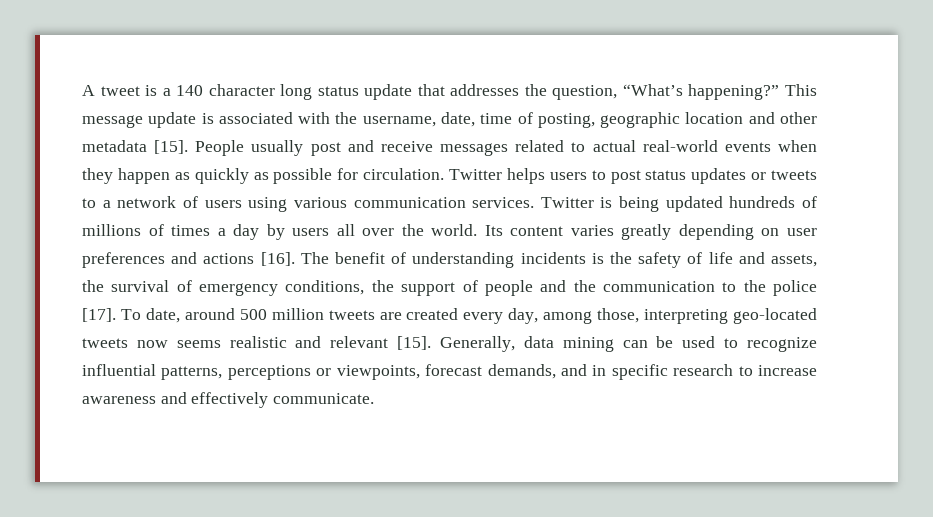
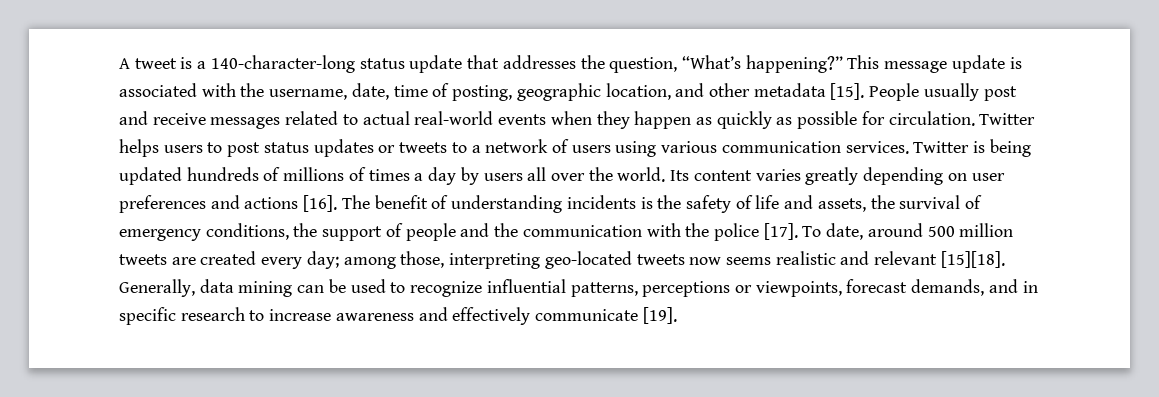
- A tweet is a 140 character long status update that addresses the question, “What’s happening?”
+ A tweet is a 140-character-long status update that addresses the question, “What’s happening?”
- This message update is associated with the username, date, time of posting, geographic location and other metadata [15].
+ This message update is associated with the username, date, time of posting, geographic location, and other metadata [15].
- The benefit of understanding incidents is the safety of life and assets, the survival of emergency conditions, the support of people and the communication to the police [17].
+ The benefit of understanding incidents is the safety of life and assets, the survival of emergency conditions, the support of people and the communication with the police [17].
- To date, around 500 million tweets are created every day, among those, interpreting geo-located tweets now seems realistic and relevant [15].
+ To date, around 500 million tweets are created every day; among those, interpreting geo-located tweets now seems realistic and relevant [15][18].
- Generally, data mining can be used to recognize influential patterns, perceptions or viewpoints, forecast demands, and in specific research to increase awareness and effectively communicate.
+ Generally, data mining can be used to recognize influential patterns, perceptions or viewpoints, forecast demands, and in specific research to increase awareness and effectively communicate [19].

